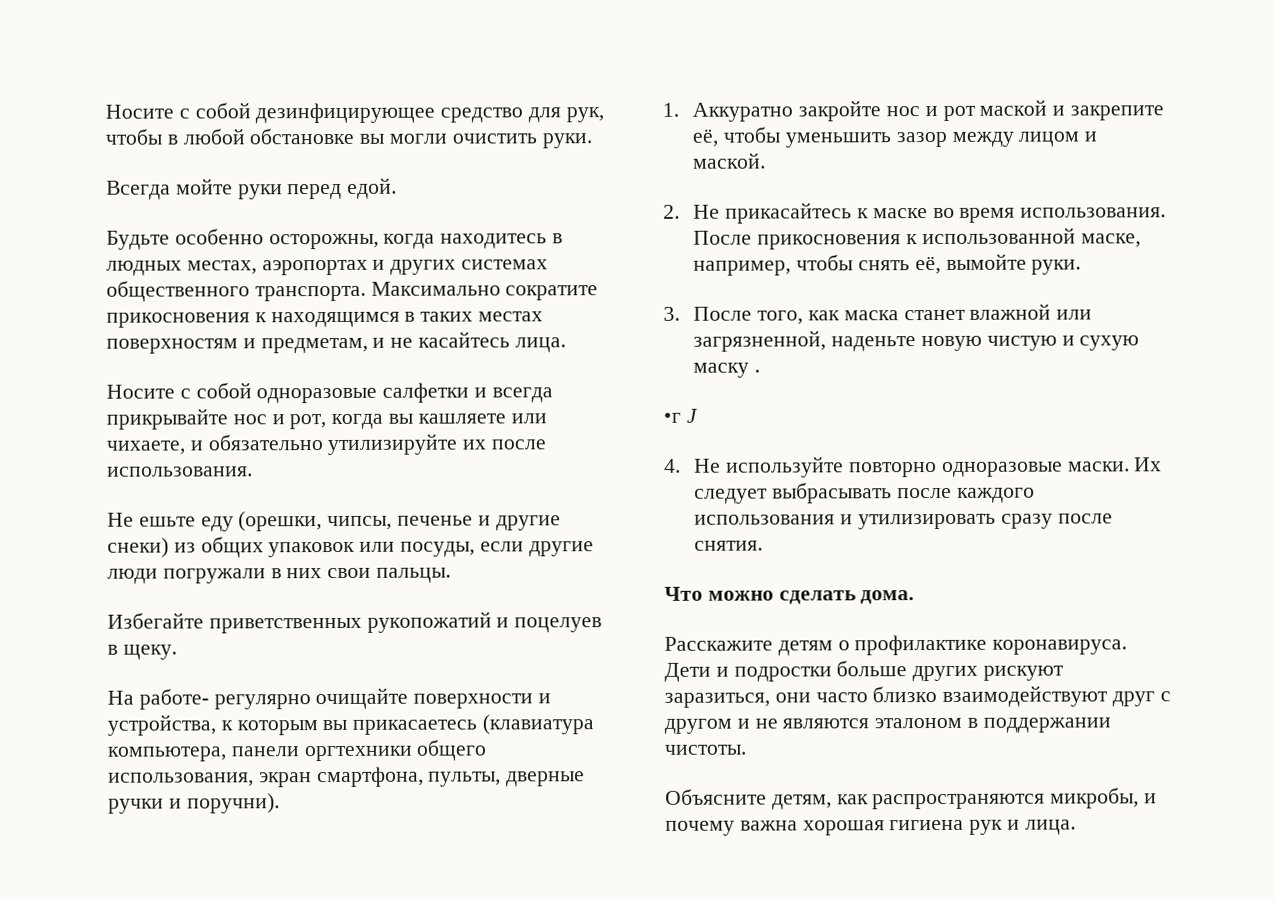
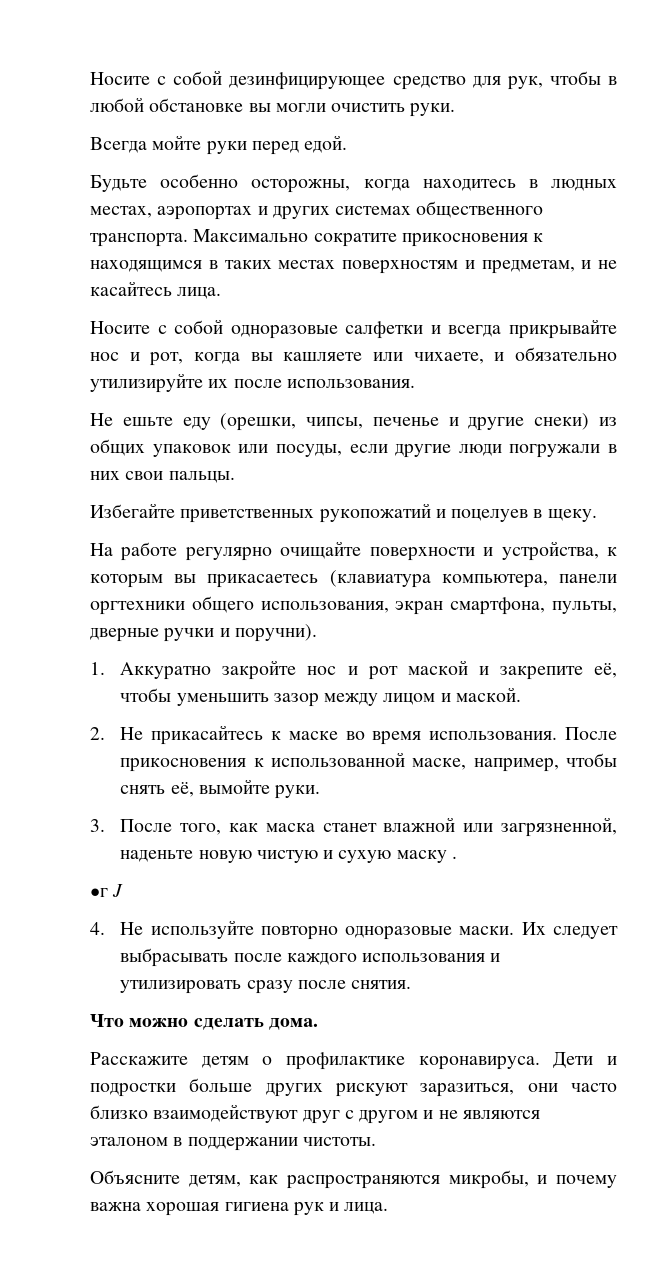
- На работе- регулярно очищайте поверхности и устройства, к которым вы прикасаетесь (клавиатура компьютера, панели оргтехники общего использования, экран смартфона, пульты, дверные ручки и поручни).
+ На работе регулярно очищайте поверхности и устройства, к которым вы прикасаетесь (клавиатура компьютера, панели оргтехники общего использования, экран смартфона, пульты, дверные ручки и поручни).

